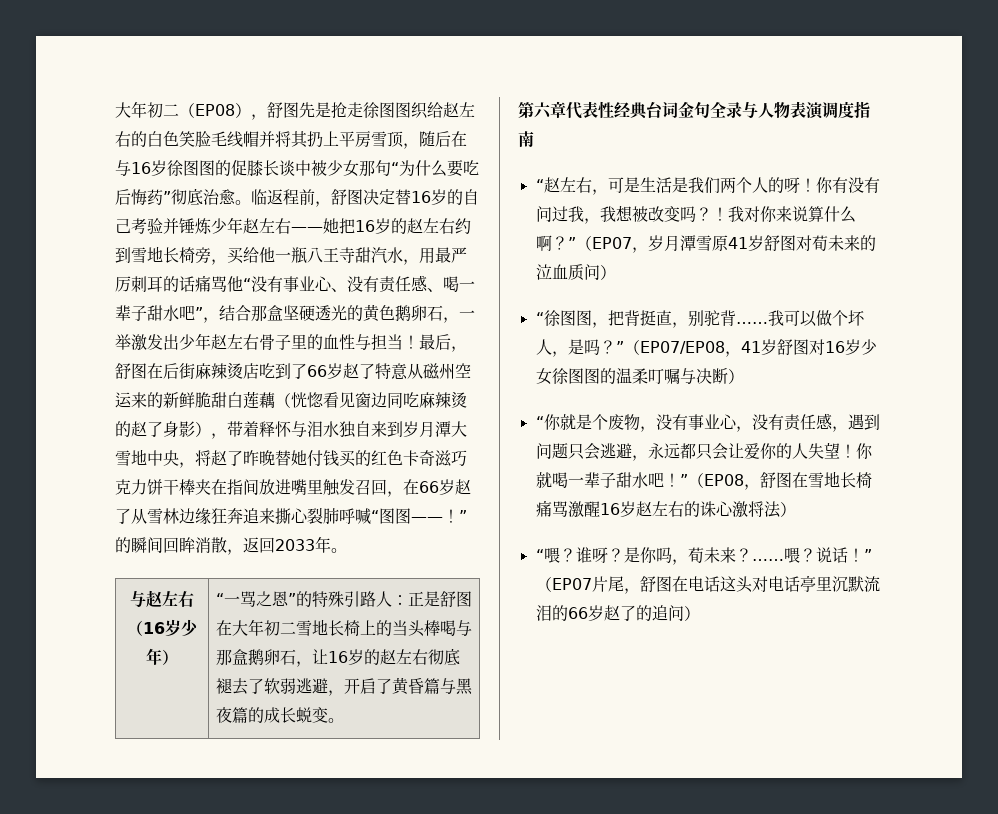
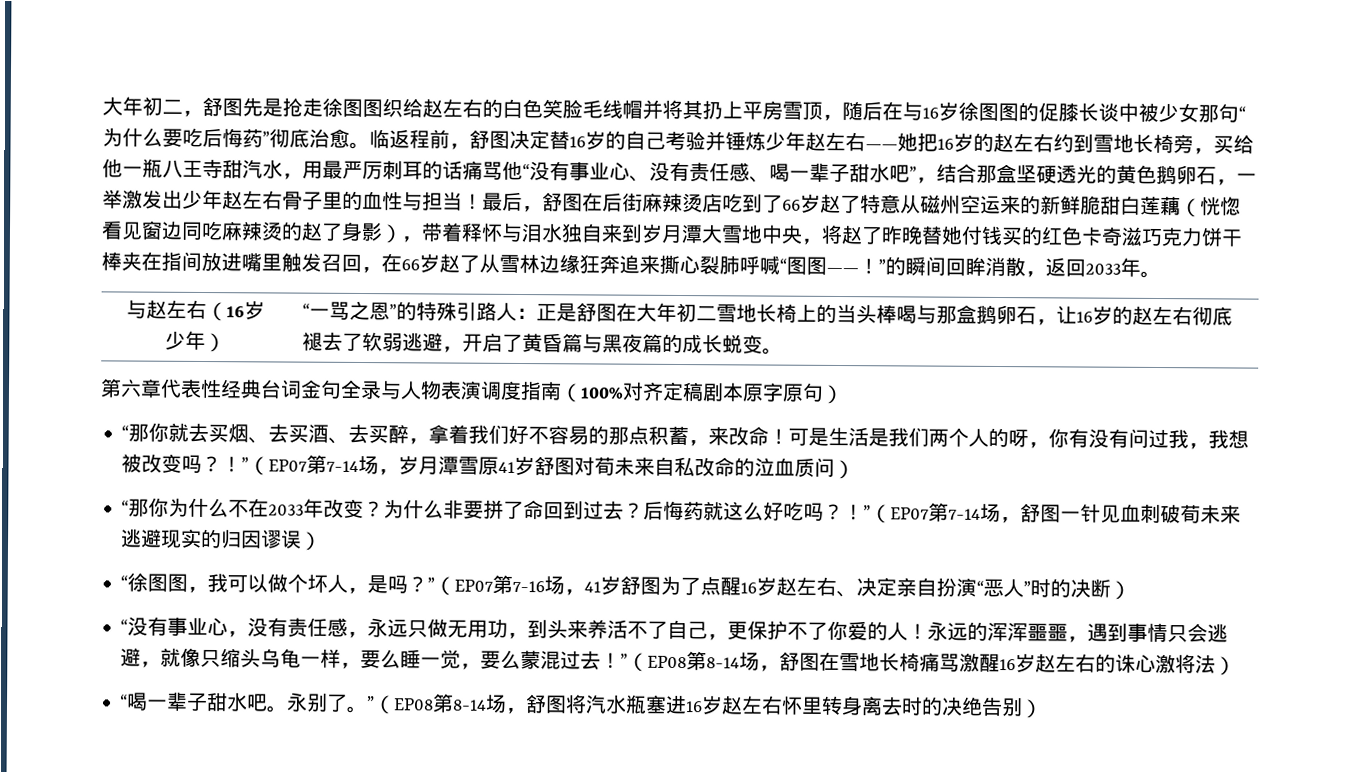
- 大年初二（EP08），舒图先是抢走徐图图织给赵左右的白色笑脸毛线帽并将其扔上平房雪顶，随后在与16岁徐图图的促膝长谈中被少女那句“为什么要吃后悔药”彻底治愈。
+ 大年初二，舒图先是抢走徐图图织给赵左右的白色笑脸毛线帽并将其扔上平房雪顶，随后在与16岁徐图图的促膝长谈中被少女那句“为什么要吃后悔药”彻底治愈。
- 第六章代表性经典台词金句全录与人物表演调度指南
- “赵左右，可是生活是我们两个人的呀！你有没有问过我，我想被改变吗？
+ 第六章代表性经典台词金句全录与人物表演调度指南（100%对齐定稿剧本原字原句）
+ “那你就去买烟、去买酒、去买醉，拿着我们好不容易的那点积蓄，来改命！可是生活是我们两个人的呀，你有没有问过我，我想被改变吗？
- ！我对你来说算什么啊？”（EP07，岁月潭雪原41岁舒图对荀未来的泣血质问）
+ ！”（EP07第7-14场，岁月潭雪原41岁舒图对荀未来自私改命的泣血质问）
- “徐图图，把背挺直，别驼背……我可以做个坏人，是吗？”（EP07/EP08，41岁舒图对16岁少女徐图图的温柔叮嘱与决断）
+ “那你为什么不在2033年改变？为什么非要拼了命回到过去？后悔药就这么好吃吗？！”（EP07第7-14场，舒图一针见血刺破荀未来逃避现实的归因谬误）
+ “徐图图，我可以做个坏人，是吗？”（EP07第7-16场，41岁舒图为了点醒16岁赵左右、决定亲自扮演“恶人”时的决断）
- “你就是个废物，没有事业心，没有责任感，遇到问题只会逃避，永远都只会让爱你的人失望！你就喝一辈子甜水吧！”（EP08，舒图在雪地长椅痛骂激醒16岁赵左右的诛心激将法）
+ “没有事业心，没有责任感，永远只做无用功，到头来养活不了自己，更保护不了你爱的人！永远的浑浑噩噩，遇到事情只会逃避，就像只缩头乌龟一样，要么睡一觉，要么蒙混过去！”（EP08第8-14场，舒图在雪地长椅痛骂激醒16岁赵左右的诛心激将法）
- “喂？谁呀？是你吗，荀未来？……喂？说话！”（EP07片尾，舒图在电话这头对电话亭里沉默流泪的66岁赵了的追问）
+ “喝一辈子甜水吧。永别了。”（EP08第8-14场，舒图将汽水瓶塞进16岁赵左右怀里转身离去时的决绝告别）

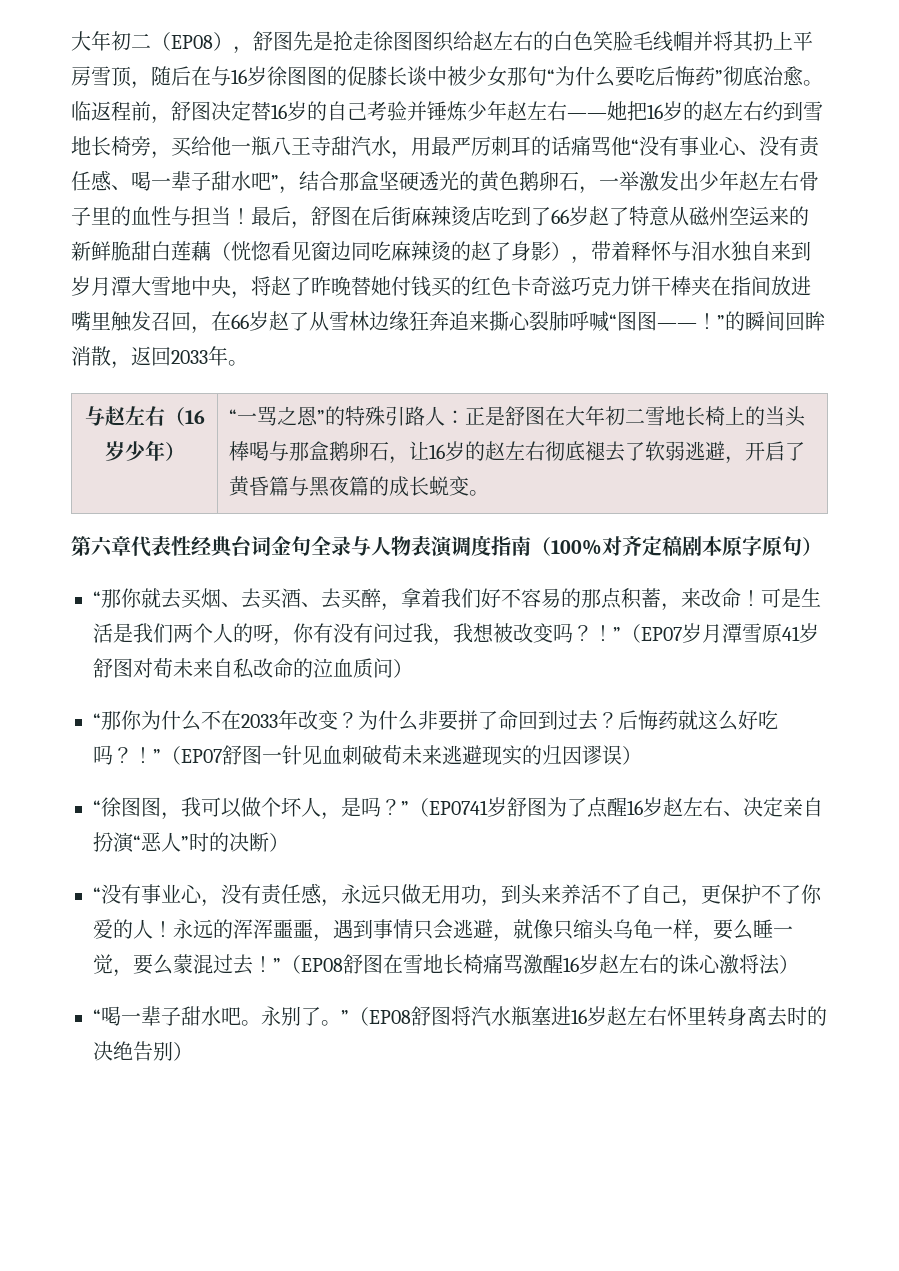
- 大年初二，舒图先是抢走徐图图织给赵左右的白色笑脸毛线帽并将其扔上平房雪顶，随后在与16岁徐图图的促膝长谈中被少女那句“为什么要吃后悔药”彻底治愈。
+ 大年初二（EP08），舒图先是抢走徐图图织给赵左右的白色笑脸毛线帽并将其扔上平房雪顶，随后在与16岁徐图图的促膝长谈中被少女那句“为什么要吃后悔药”彻底治愈。
- ！”（EP07第7-14场，岁月潭雪原41岁舒图对荀未来自私改命的泣血质问）
+ ！”（EP07岁月潭雪原41岁舒图对荀未来自私改命的泣血质问）
- ！”（EP07第7-14场，舒图一针见血刺破荀未来逃避现实的归因谬误）
+ ！”（EP07舒图一针见血刺破荀未来逃避现实的归因谬误）
- “徐图图，我可以做个坏人，是吗？”（EP07第7-16场，41岁舒图为了点醒16岁赵左右、决定亲自扮演“恶人”时的决断）
+ “徐图图，我可以做个坏人，是吗？”（EP0741岁舒图为了点醒16岁赵左右、决定亲自扮演“恶人”时的决断）
- 永远的浑浑噩噩，遇到事情只会逃避，就像只缩头乌龟一样，要么睡一觉，要么蒙混过去！”（EP08第8-14场，舒图在雪地长椅痛骂激醒16岁赵左右的诛心激将法）
+ 永远的浑浑噩噩，遇到事情只会逃避，就像只缩头乌龟一样，要么睡一觉，要么蒙混过去！”（EP08舒图在雪地长椅痛骂激醒16岁赵左右的诛心激将法）
- 永别了。”（EP08第8-14场，舒图将汽水瓶塞进16岁赵左右怀里转身离去时的决绝告别）
+ 永别了。”（EP08舒图将汽水瓶塞进16岁赵左右怀里转身离去时的决绝告别）

